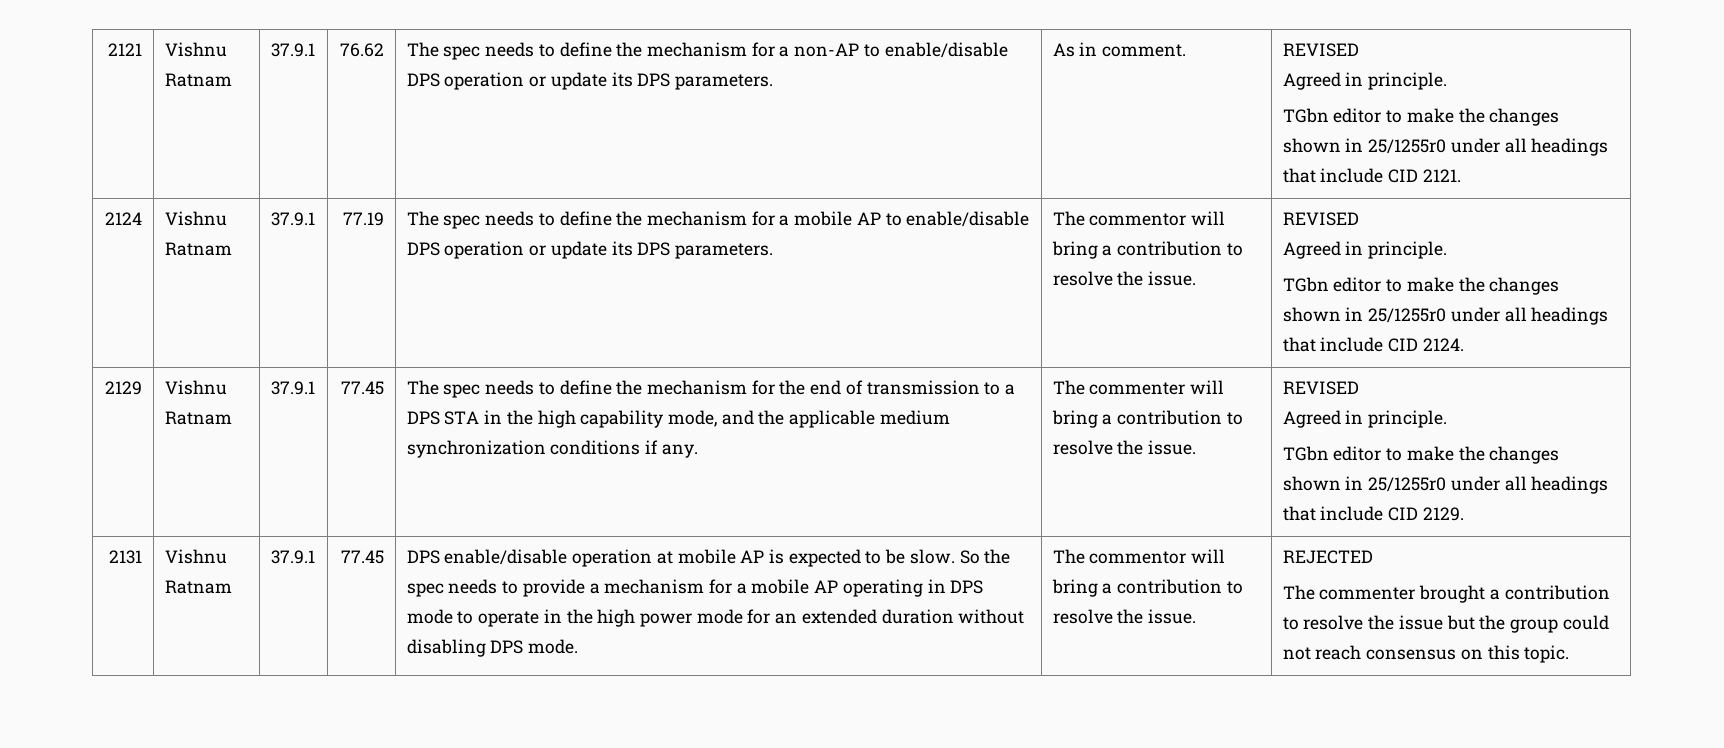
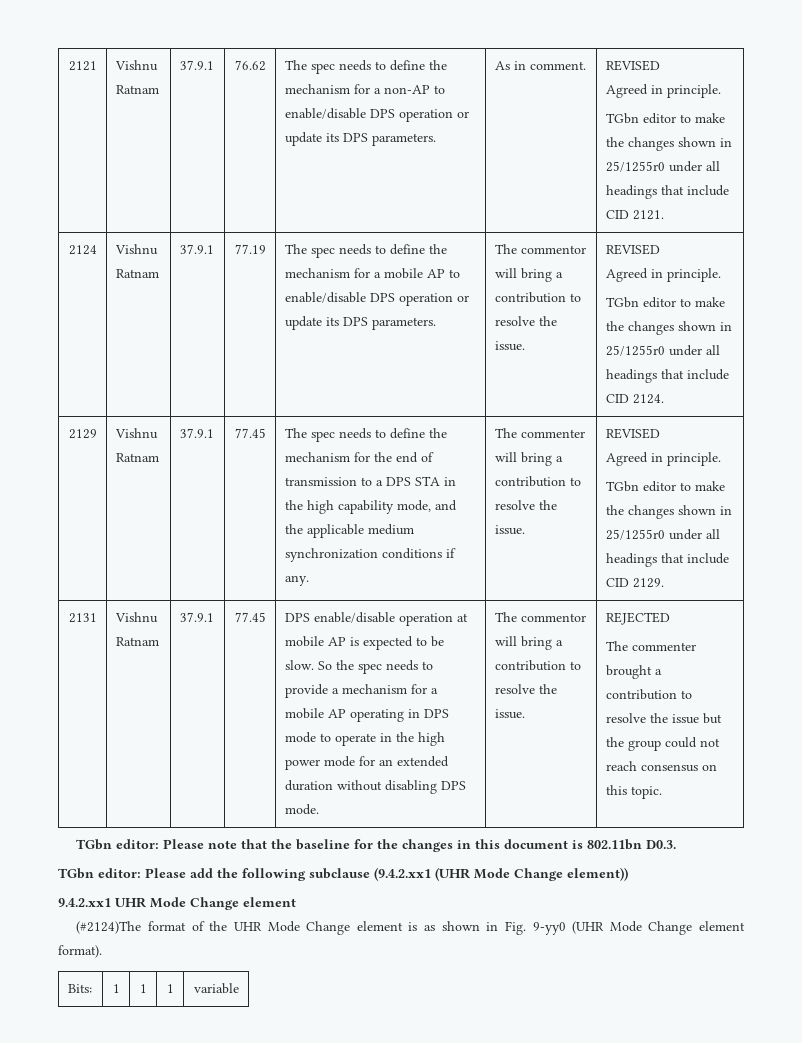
+ TGbn editor: Please note that the baseline for the changes in this document is 802.11bn D0.3.
+ TGbn editor: Please add the following subclause (9.4.2.xx1 (UHR Mode Change element))
+ 9.4.2.xx1 UHR Mode Change element
+ (#2124)The format of the UHR Mode Change element is as shown in Fig. 9-yy0 (UHR Mode Change element format).
+ Bits: | 1 | 1 | 1 | variable

